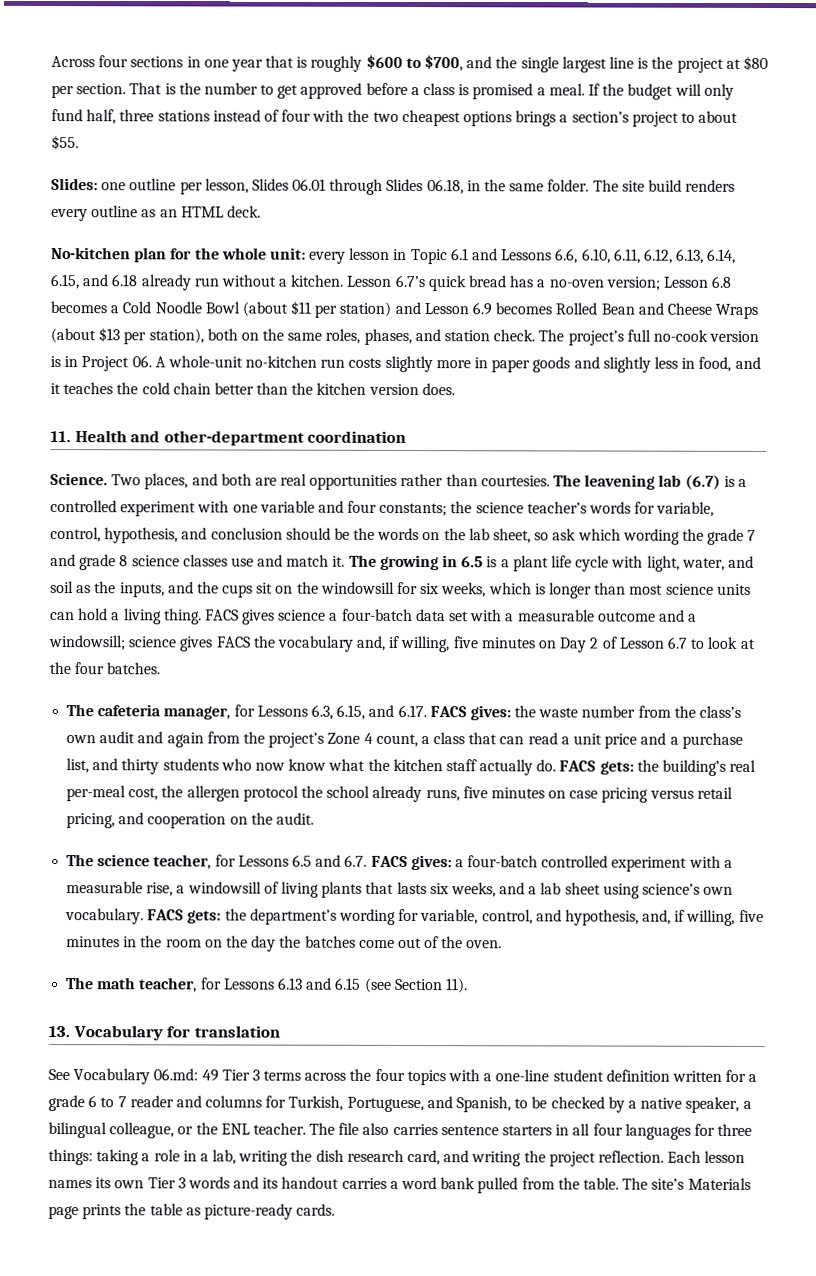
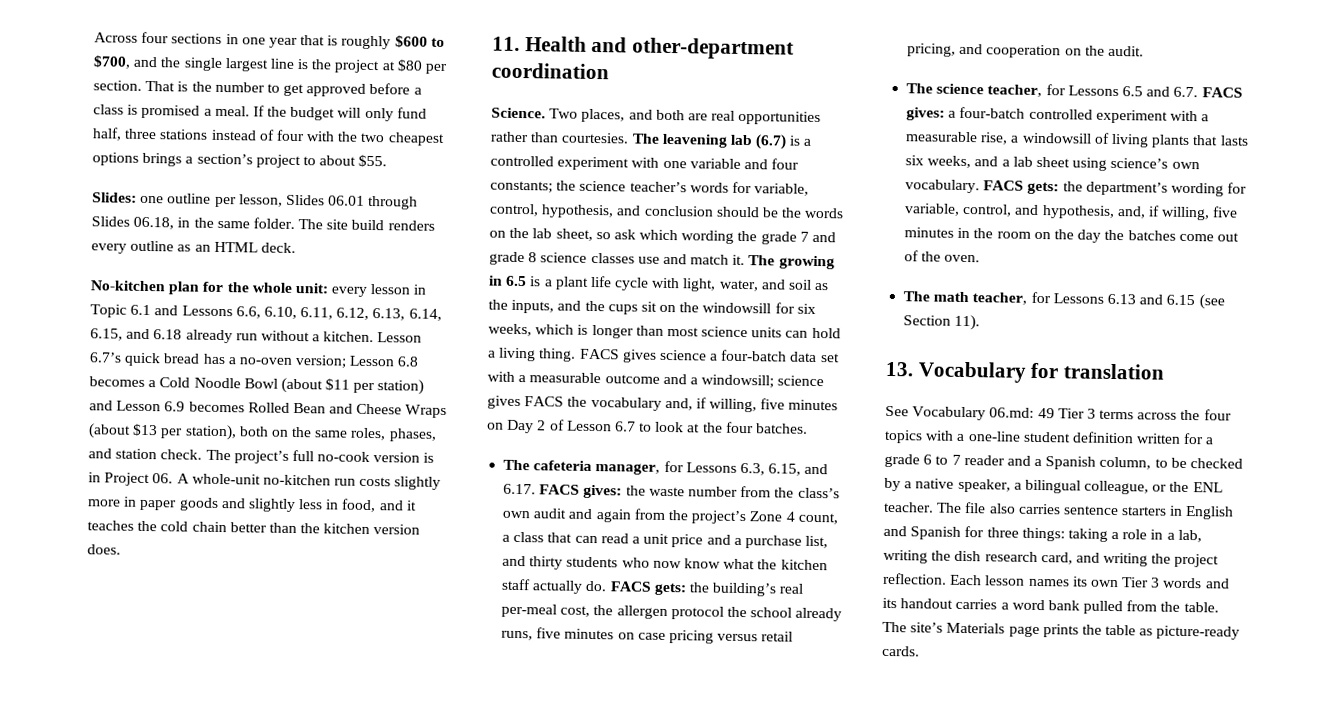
- See Vocabulary 06.md: 49 Tier 3 terms across the four topics with a one-line student definition written for a grade 6 to 7 reader and columns for Turkish, Portuguese, and Spanish, to be checked by a native speaker, a bilingual colleague, or the ENL teacher.
+ See Vocabulary 06.md: 49 Tier 3 terms across the four topics with a one-line student definition written for a grade 6 to 7 reader and a Spanish column, to be checked by a native speaker, a bilingual colleague, or the ENL teacher.
- The file also carries sentence starters in all four languages for three things: taking a role in a lab, writing the dish research card, and writing the project reflection.
+ The file also carries sentence starters in English and Spanish for three things: taking a role in a lab, writing the dish research card, and writing the project reflection.

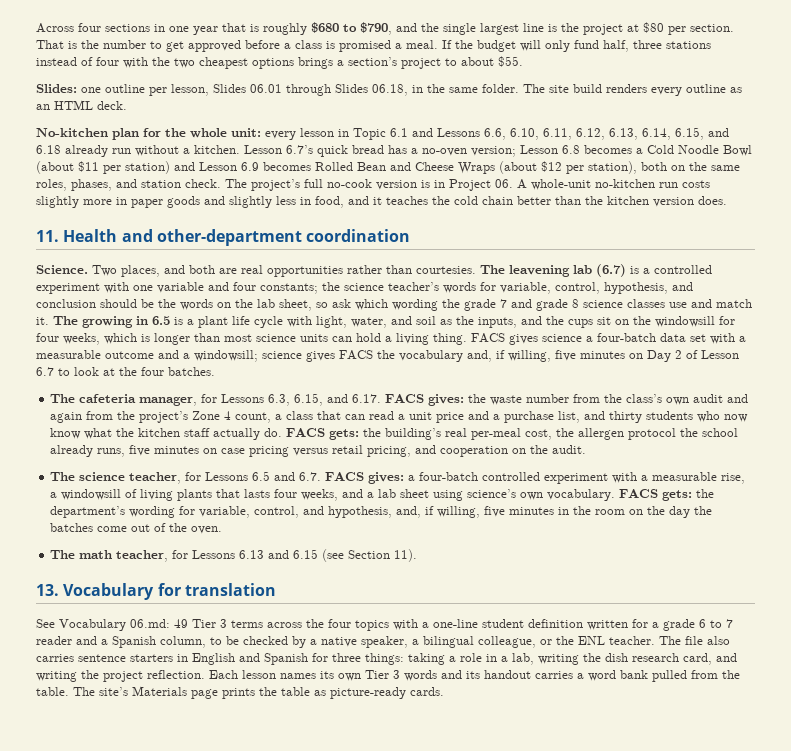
- Across four sections in one year that is roughly $600 to $700, and the single largest line is the project at $80 per section.
+ Across four sections in one year that is roughly $680 to $790, and the single largest line is the project at $80 per section.
- Lesson 6.7’s quick bread has a no-oven version; Lesson 6.8 becomes a Cold Noodle Bowl (about $11 per station) and Lesson 6.9 becomes Rolled Bean and Cheese Wraps (about $13 per station), both on the same roles, phases, and station check.
+ Lesson 6.7’s quick bread has a no-oven version; Lesson 6.8 becomes a Cold Noodle Bowl (about $11 per station) and Lesson 6.9 becomes Rolled Bean and Cheese Wraps (about $12 per station), both on the same roles, phases, and station check.
- The growing in 6.5 is a plant life cycle with light, water, and soil as the inputs, and the cups sit on the windowsill for six weeks, which is longer than most science units can hold a living thing.
+ The growing in 6.5 is a plant life cycle with light, water, and soil as the inputs, and the cups sit on the windowsill for four weeks, which is longer than most science units can hold a living thing.
- The science teacher, for Lessons 6.5 and 6.7. FACS gives: a four-batch controlled experiment with a measurable rise, a windowsill of living plants that lasts six weeks, and a lab sheet using science’s own vocabulary.
+ The science teacher, for Lessons 6.5 and 6.7. FACS gives: a four-batch controlled experiment with a measurable rise, a windowsill of living plants that lasts four weeks, and a lab sheet using science’s own vocabulary.

